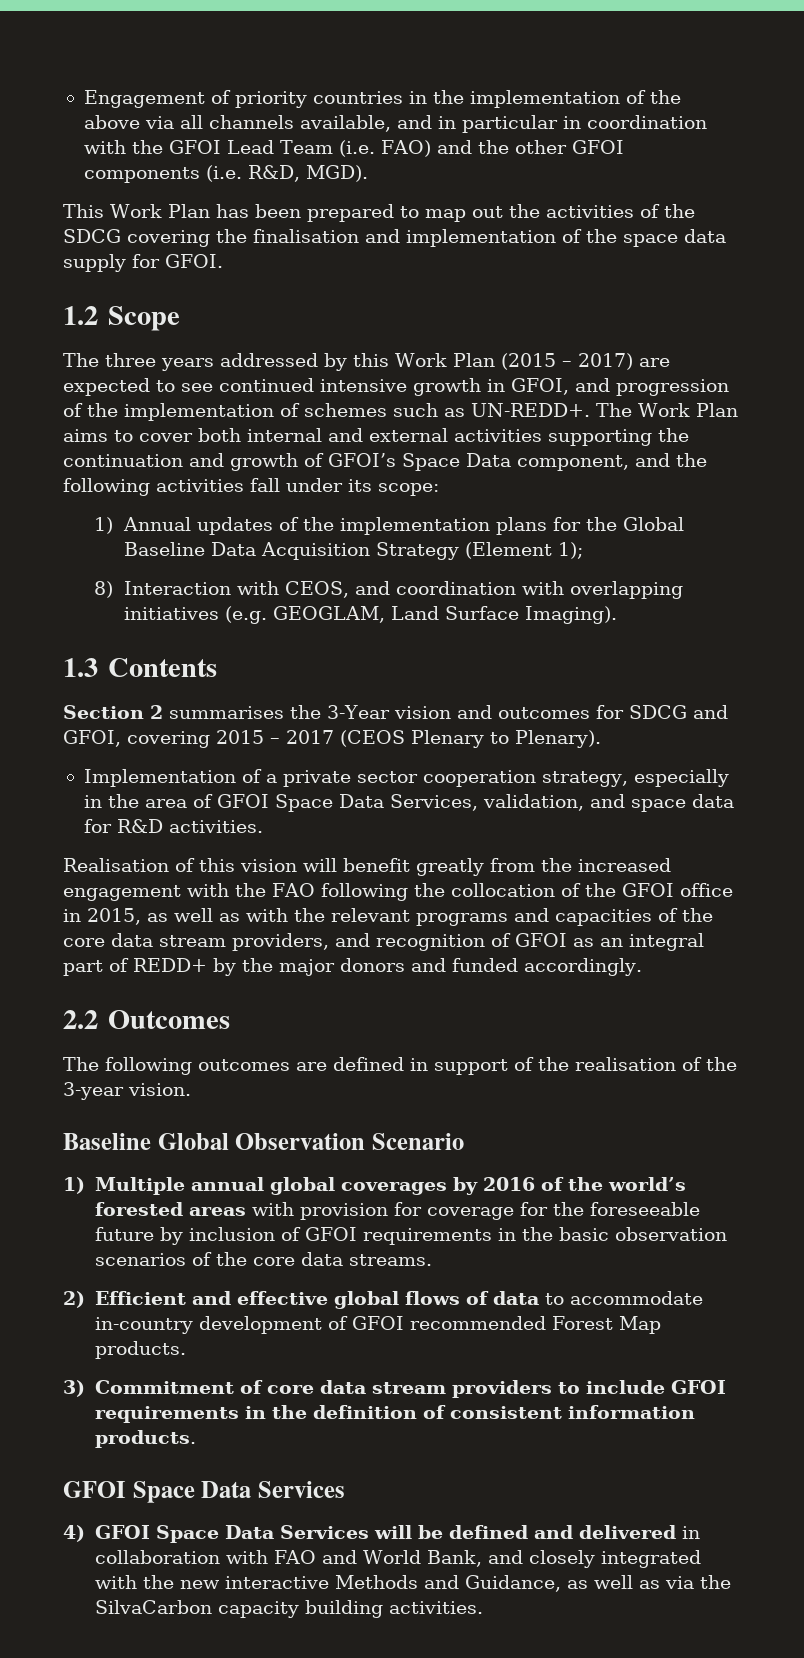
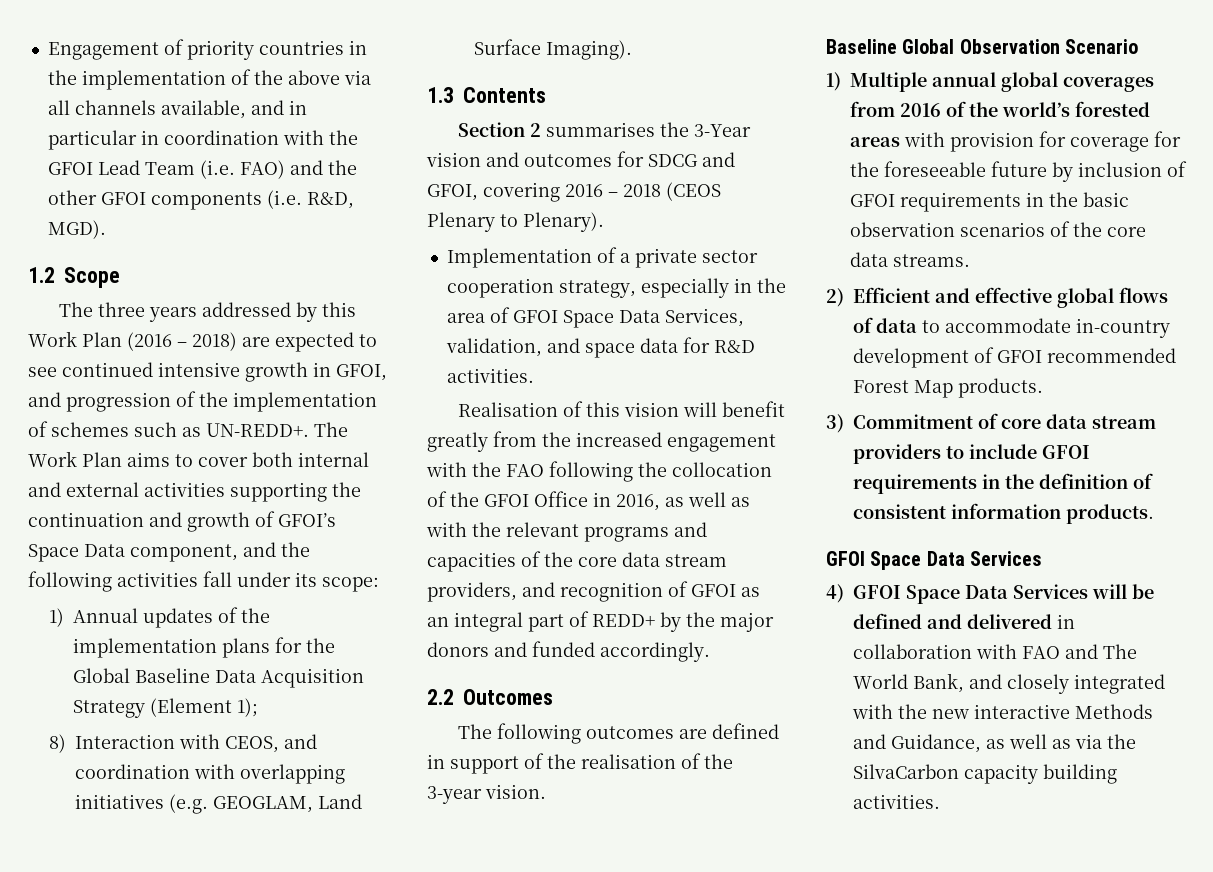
- This Work Plan has been prepared to map out the activities of the SDCG covering the finalisation and implementation of the space data supply for GFOI.
- The three years addressed by this Work Plan (2015 – 2017) are expected to see continued intensive growth in GFOI, and progression of the implementation of schemes such as UN-REDD+.
+ The three years addressed by this Work Plan (2016 – 2018) are expected to see continued intensive growth in GFOI, and progression of the implementation of schemes such as UN-REDD+.
- Section 2 summarises the 3-Year vision and outcomes for SDCG and GFOI, covering 2015 – 2017 (CEOS Plenary to Plenary).
+ Section 2 summarises the 3-Year vision and outcomes for SDCG and GFOI, covering 2016 – 2018 (CEOS Plenary to Plenary).
- Realisation of this vision will benefit greatly from the increased engagement with the FAO following the collocation of the GFOI office in 2015, as well as with the relevant programs and capacities of the core data stream providers, and recognition of GFOI as an integral part of REDD+ by the major donors and funded accordingly.
+ Realisation of this vision will benefit greatly from the increased engagement with the FAO following the collocation of the GFOI Office in 2016, as well as with the relevant programs and capacities of the core data stream providers, and recognition of GFOI as an integral part of REDD+ by the major donors and funded accordingly.
- 1) Multiple annual global coverages by 2016 of the world’s forested areas with provision for coverage for the foreseeable future by inclusion of GFOI requirements in the basic observation scenarios of the core data streams.
+ 1) Multiple annual global coverages from 2016 of the world’s forested areas with provision for coverage for the foreseeable future by inclusion of GFOI requirements in the basic observation scenarios of the core data streams.
- 4) GFOI Space Data Services will be defined and delivered in collaboration with FAO and World Bank, and closely integrated with the new interactive Methods and Guidance, as well as via the SilvaCarbon capacity building activities.
+ 4) GFOI Space Data Services will be defined and delivered in collaboration with FAO and The World Bank, and closely integrated with the new interactive Methods and Guidance, as well as via the SilvaCarbon capacity building activities.

